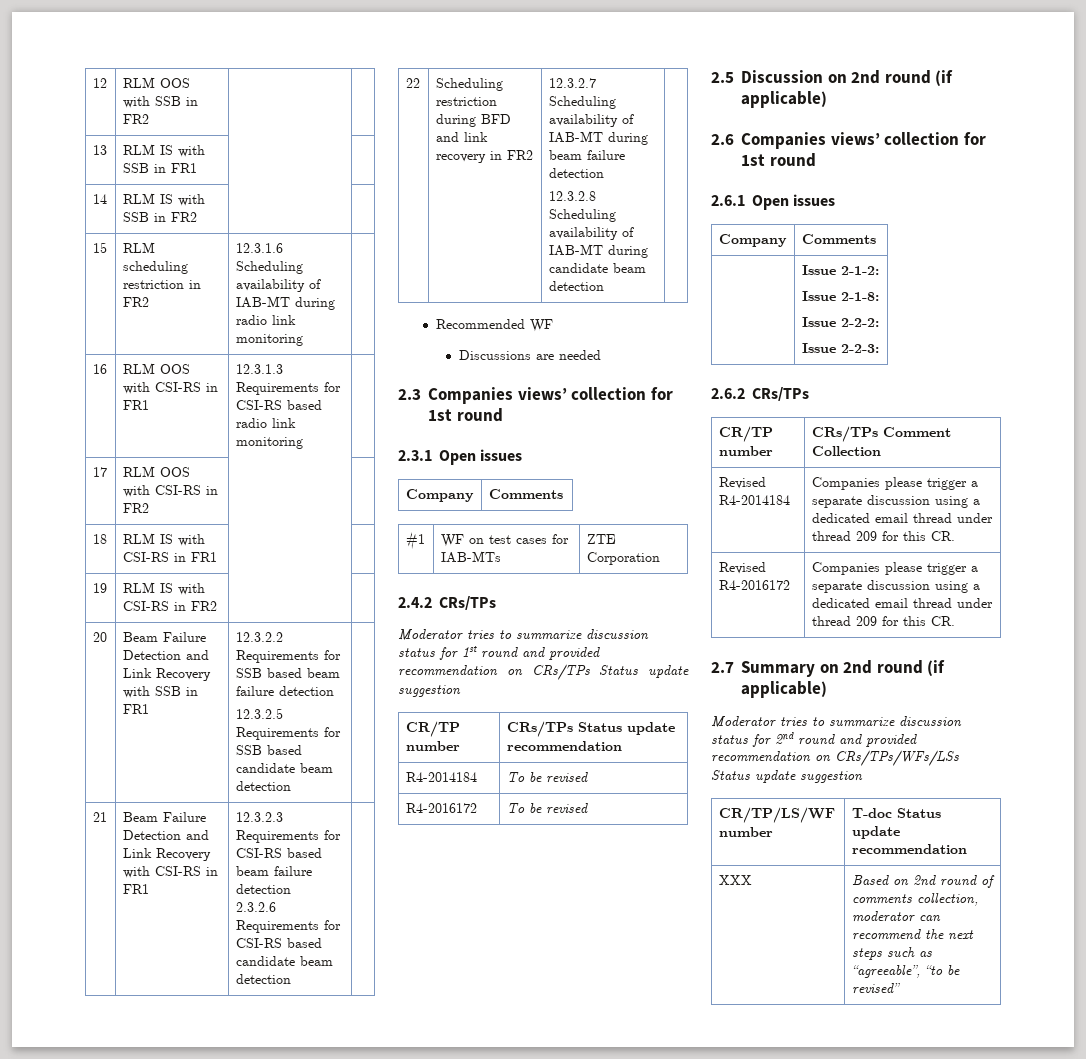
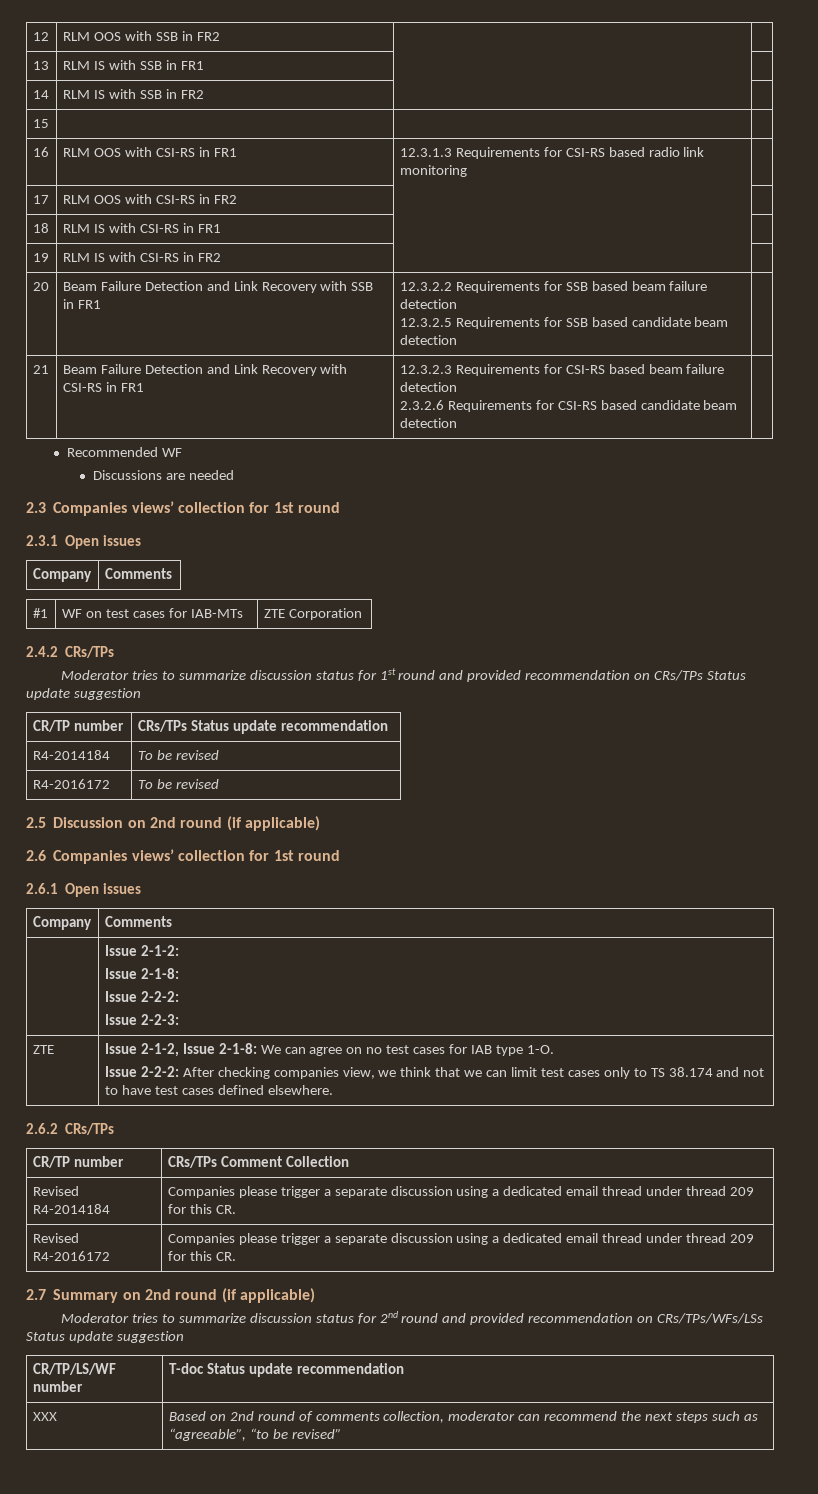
- 15 | RLM scheduling restriction in FR2 | 12.3.1.6 Scheduling availability of IAB-MT during radio link monitoring |
+ 15 | | |
- 22 | Scheduling restriction during BFD and link recovery in FR2 | 12.3.2.7 Scheduling availability of IAB-MT during beam failure detection
- 12.3.2.8 Scheduling availability of IAB-MT during candidate beam detection |
+ ZTE | Issue 2-1-2, Issue 2-1-8: We can agree on no test cases for IAB type 1-O.
+ Issue 2-2-2: After checking companies view, we think that we can limit test cases only to TS 38.174 and not to have test cases defined elsewhere.

